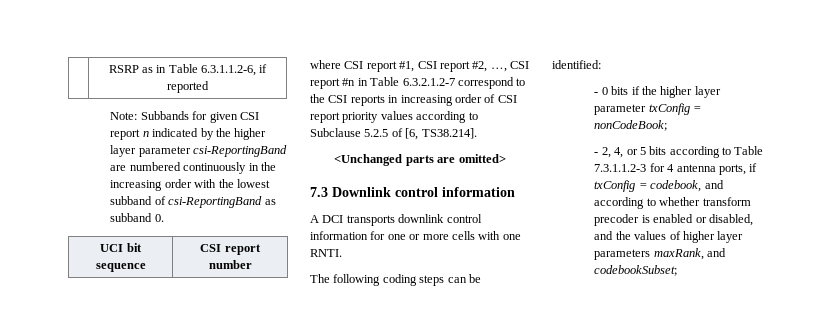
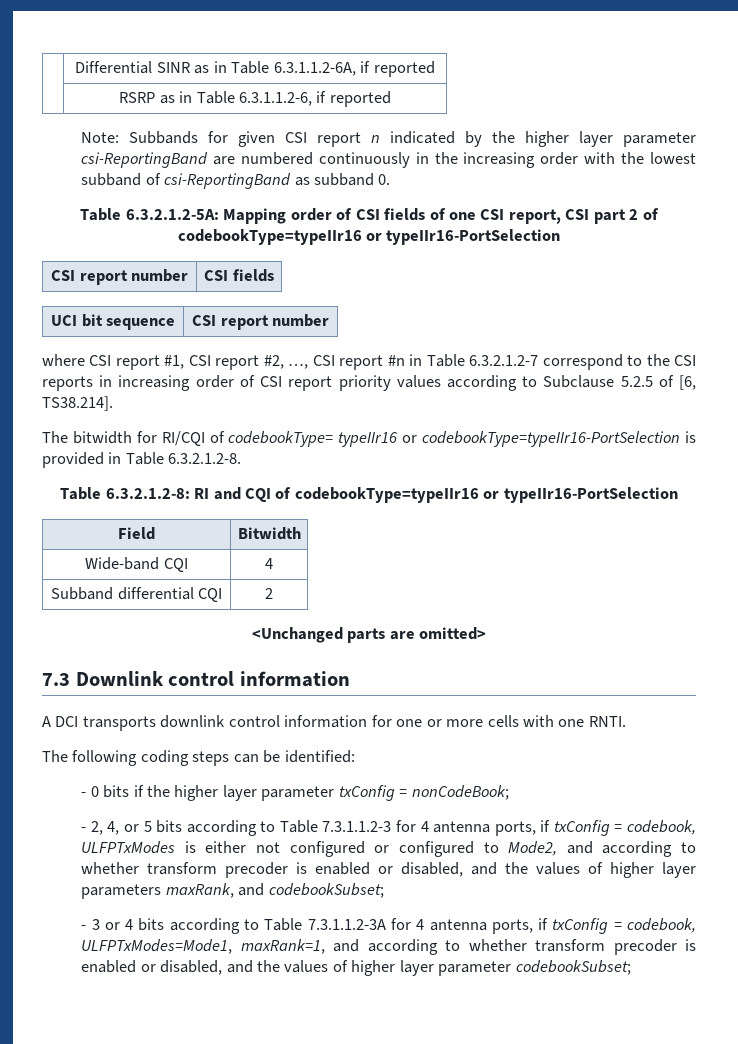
+ | Differential SINR as in Table 6.3.1.1.2-6A, if reported
+ Table 6.3.2.1.2-5A: Mapping order of CSI fields of one CSI report, CSI part 2 of codebookType=typeIIr16 or typeIIr16-PortSelection
+ CSI report number | CSI fields
+ The bitwidth for RI/CQI of codebookType= typeIIr16 or codebookType=typeIIr16-PortSelection is provided in Table 6.3.2.1.2-8.
+ Table 6.3.2.1.2-8: RI and CQI of codebookType=typeIIr16 or typeIIr16-PortSelection
+ Field | Bitwidth
+ Wide-band CQI | 4
+ Subband differential CQI | 2
- - 2, 4, or 5 bits according to Table 7.3.1.1.2-3 for 4 antenna ports, if txConfig = codebook, and according to whether transform precoder is enabled or disabled, and the values of higher layer parameters maxRank, and codebookSubset;
+ - 2, 4, or 5 bits according to Table 7.3.1.1.2-3 for 4 antenna ports, if txConfig = codebook, ULFPTxModes is either not configured or configured to Mode2, and according to whether transform precoder is enabled or disabled, and the values of higher layer parameters maxRank, and codebookSubset;
+ - 3 or 4 bits according to Table 7.3.1.1.2-3A for 4 antenna ports, if txConfig = codebook, ULFPTxModes=Mode1, maxRank=1, and according to whether transform precoder is enabled or disabled, and the values of higher layer parameter codebookSubset;

